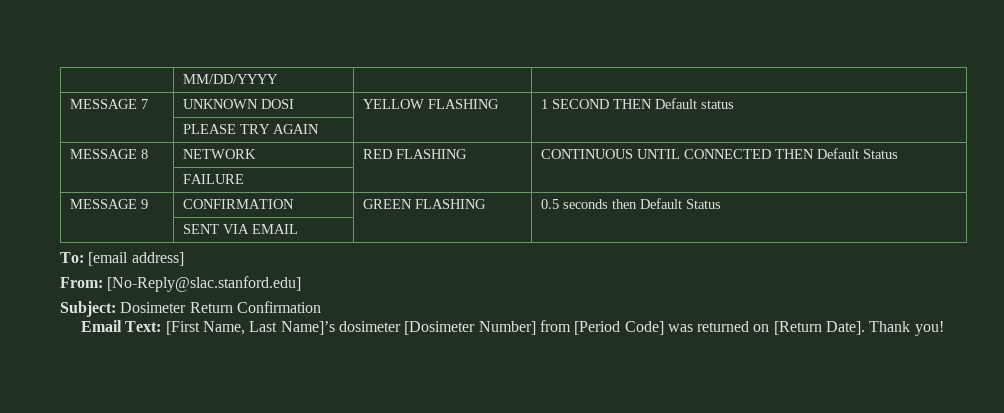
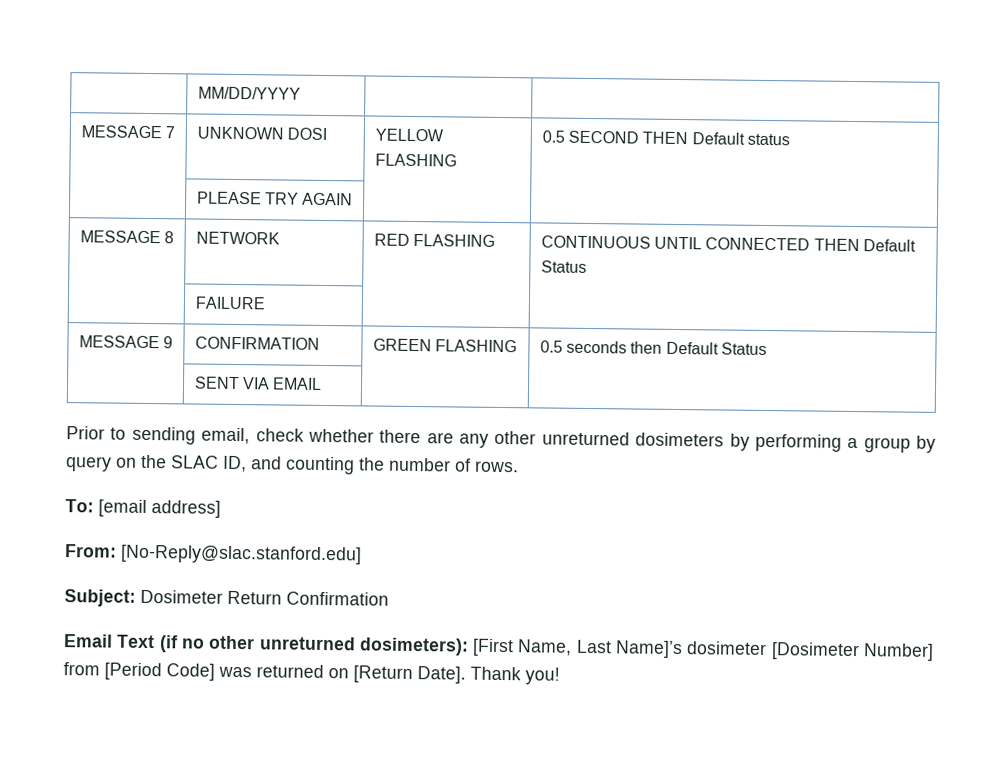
- MESSAGE 7 | UNKNOWN DOSI | YELLOW FLASHING | 1 SECOND THEN Default status
+ MESSAGE 7 | UNKNOWN DOSI | YELLOW FLASHING | 0.5 SECOND THEN Default status
+ Prior to sending email, check whether there are any other unreturned dosimeters by performing a group by query on the SLAC ID, and counting the number of rows.
- Email Text: [First Name, Last Name]’s dosimeter [Dosimeter Number] from [Period Code] was returned on [Return Date].
+ Email Text (if no other unreturned dosimeters): [First Name, Last Name]’s dosimeter [Dosimeter Number] from [Period Code] was returned on [Return Date].

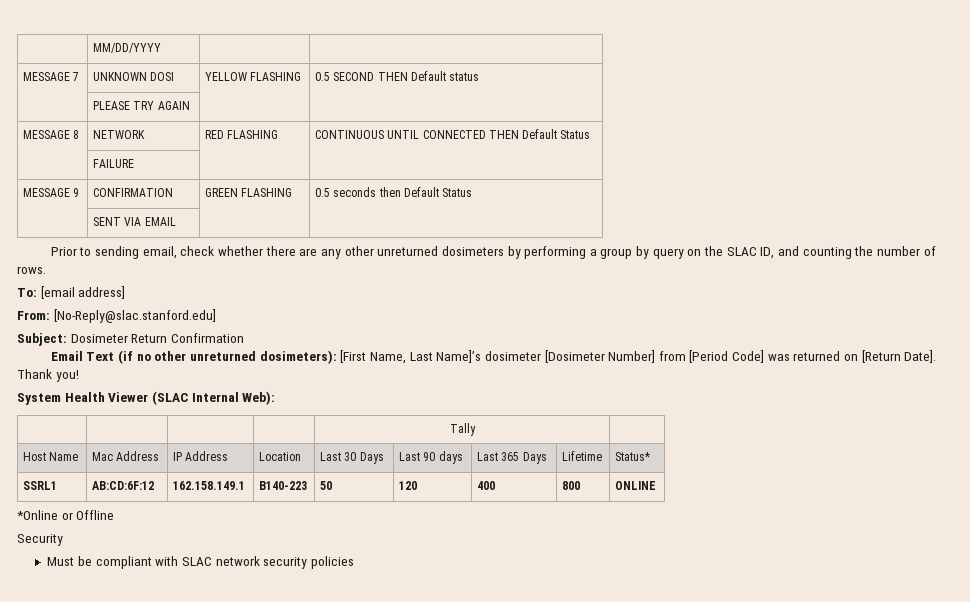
+ System Health Viewer (SLAC Internal Web):
+ | | | | Tally |
+ Host Name | Mac Address | IP Address | Location | Last 30 Days | Last 90 days | Last 365 Days | Lifetime | Status*
+ SSRL1 | AB:CD:6F:12 | 162.158.149.1 | B140-223 | 50 | 120 | 400 | 800 | ONLINE
+ *Online or Offline
+ Security
+ Must be compliant with SLAC network security policies

